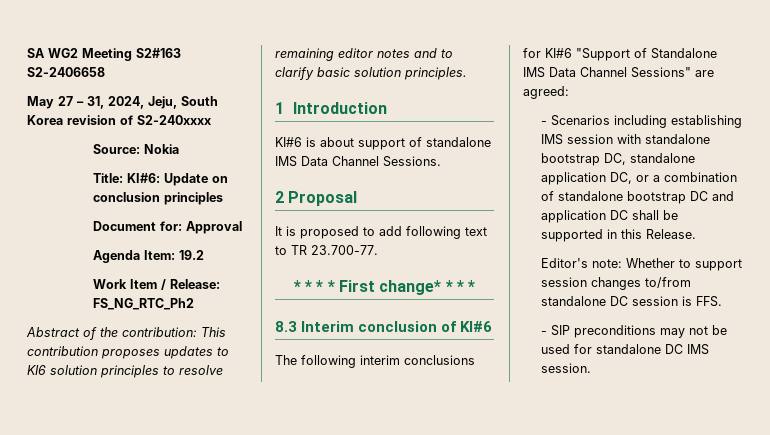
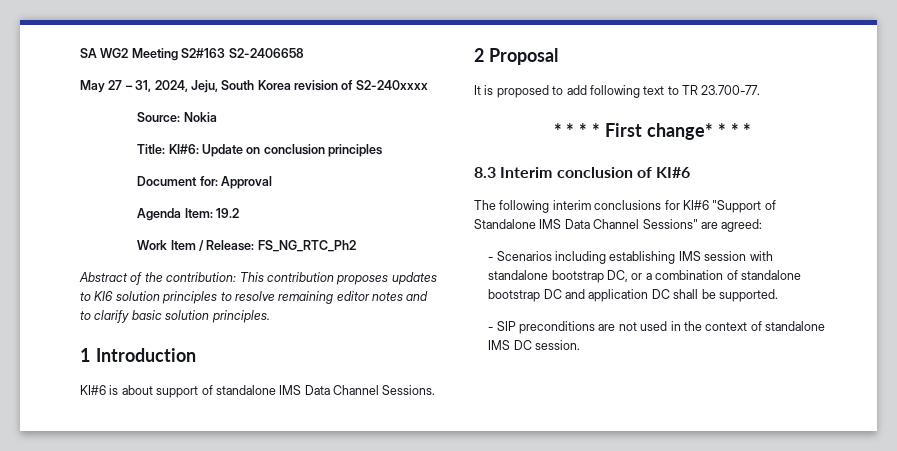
- - Scenarios including establishing IMS session with standalone bootstrap DC, standalone application DC, or a combination of standalone bootstrap DC and application DC shall be supported in this Release.
- Editor's note: Whether to support session changes to/from standalone DC session is FFS.
- - SIP preconditions may not be used for standalone DC IMS session.
+ - Scenarios including establishing IMS session with standalone bootstrap DC, or a combination of standalone bootstrap DC and application DC shall be supported.
+ - SIP preconditions are not used in the context of standalone IMS DC session.

